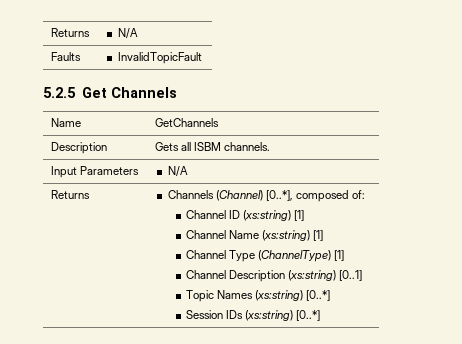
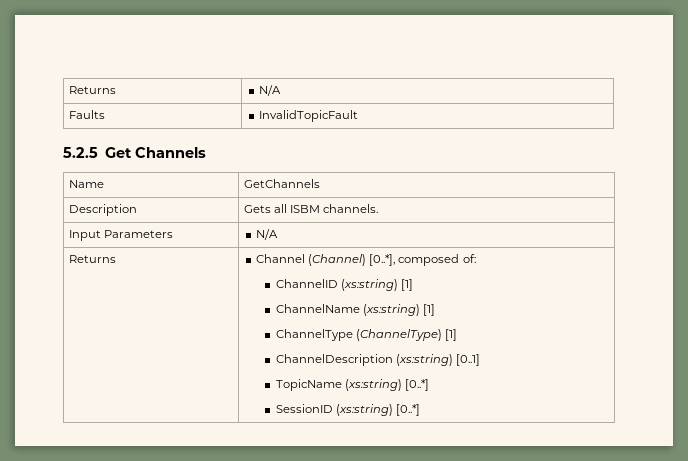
- Returns | Channels (Channel) [0..*], composed of:
- Channel ID (xs:string) [1]
- Channel Name (xs:string) [1]
- Channel Type (ChannelType) [1]
- Channel Description (xs:string) [0..1]
- Topic Names (xs:string) [0..*]
- Session IDs (xs:string) [0..*]
+ Returns | Channel (Channel) [0..*], composed of:
+ ChannelID (xs:string) [1]
+ ChannelName (xs:string) [1]
+ ChannelType (ChannelType) [1]
+ ChannelDescription (xs:string) [0..1]
+ TopicName (xs:string) [0..*]
+ SessionID (xs:string) [0..*]

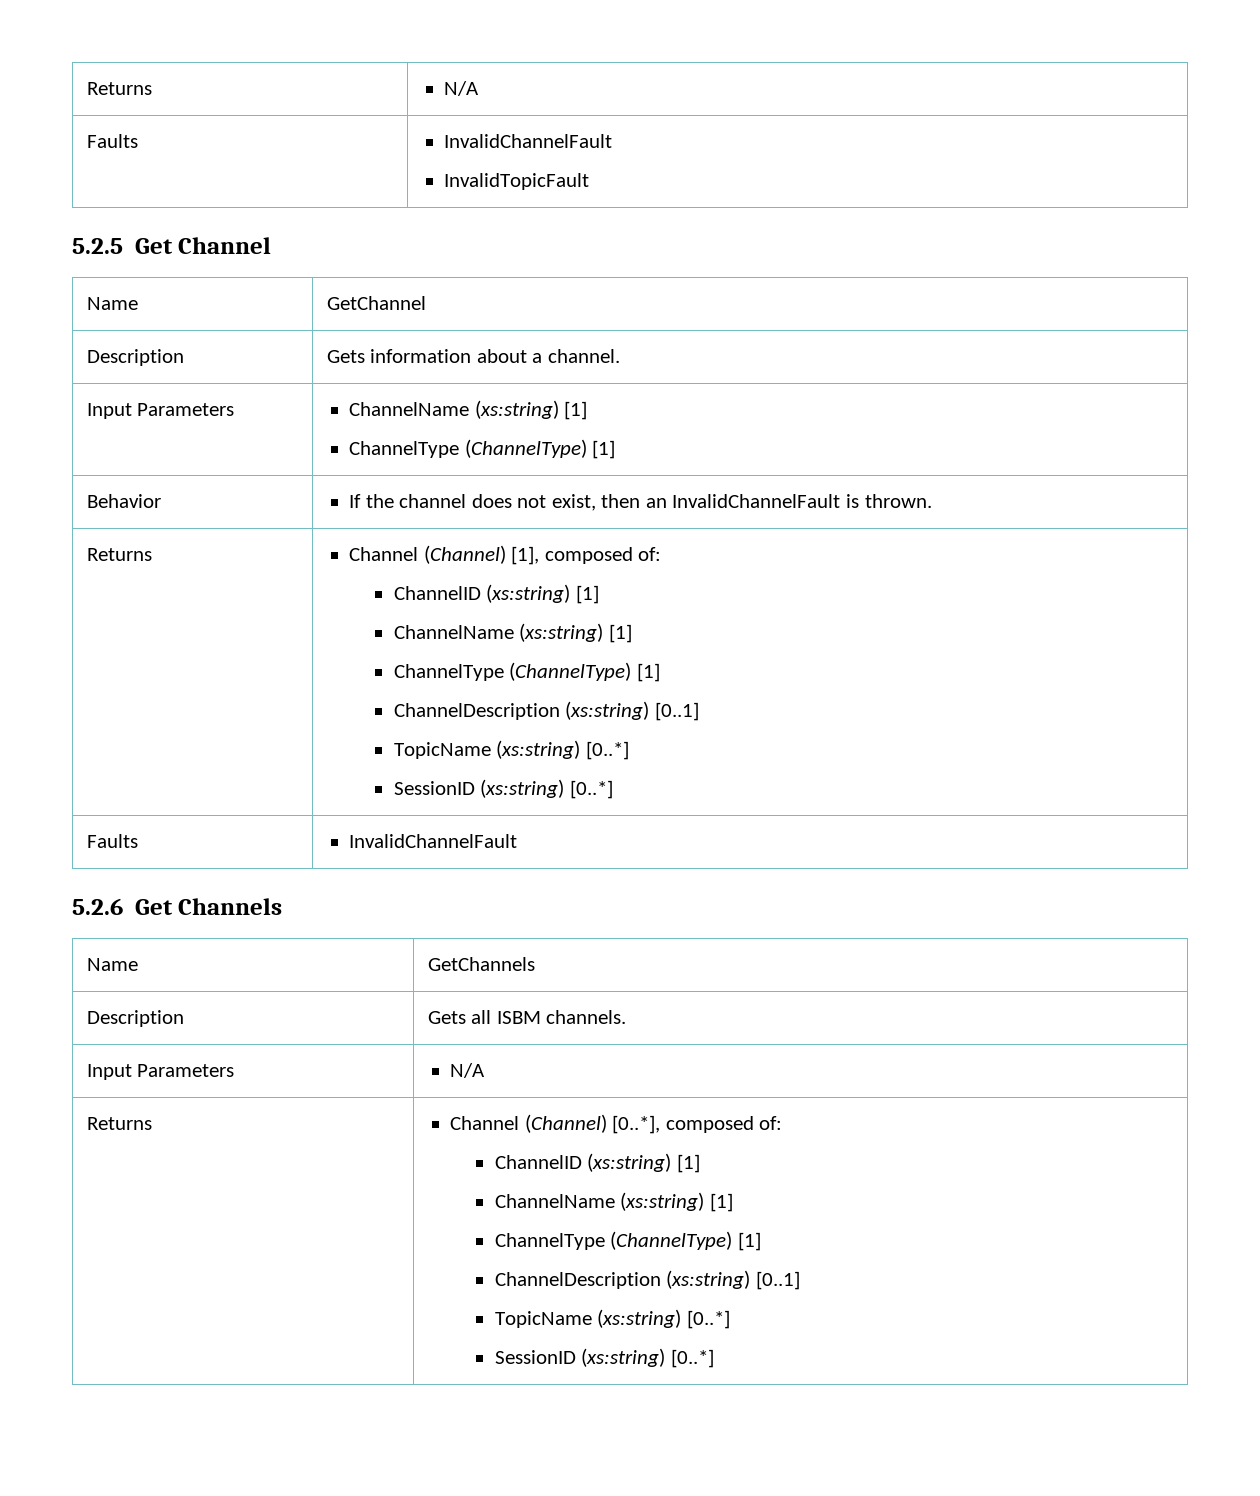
  Returns | N/A
- Faults | InvalidTopicFault
+ Faults | InvalidChannelFault
+ InvalidTopicFault
- 5.2.5 Get Channels
+ 5.2.5 Get Channel
+ Name | GetChannel
+ Description | Gets information about a channel.
+ Input Parameters | ChannelName (xs:string) [1]
+ ChannelType (ChannelType) [1]
+ Behavior | If the channel does not exist, then an InvalidChannelFault is thrown.
+ Returns | Channel (Channel) [1], composed of:
+ ChannelID (xs:string) [1]
+ ChannelName (xs:string) [1]
+ ChannelType (ChannelType) [1]
+ ChannelDescription (xs:string) [0..1]
+ TopicName (xs:string) [0..*]
+ SessionID (xs:string) [0..*]
+ Faults | InvalidChannelFault
+ 5.2.6 Get Channels

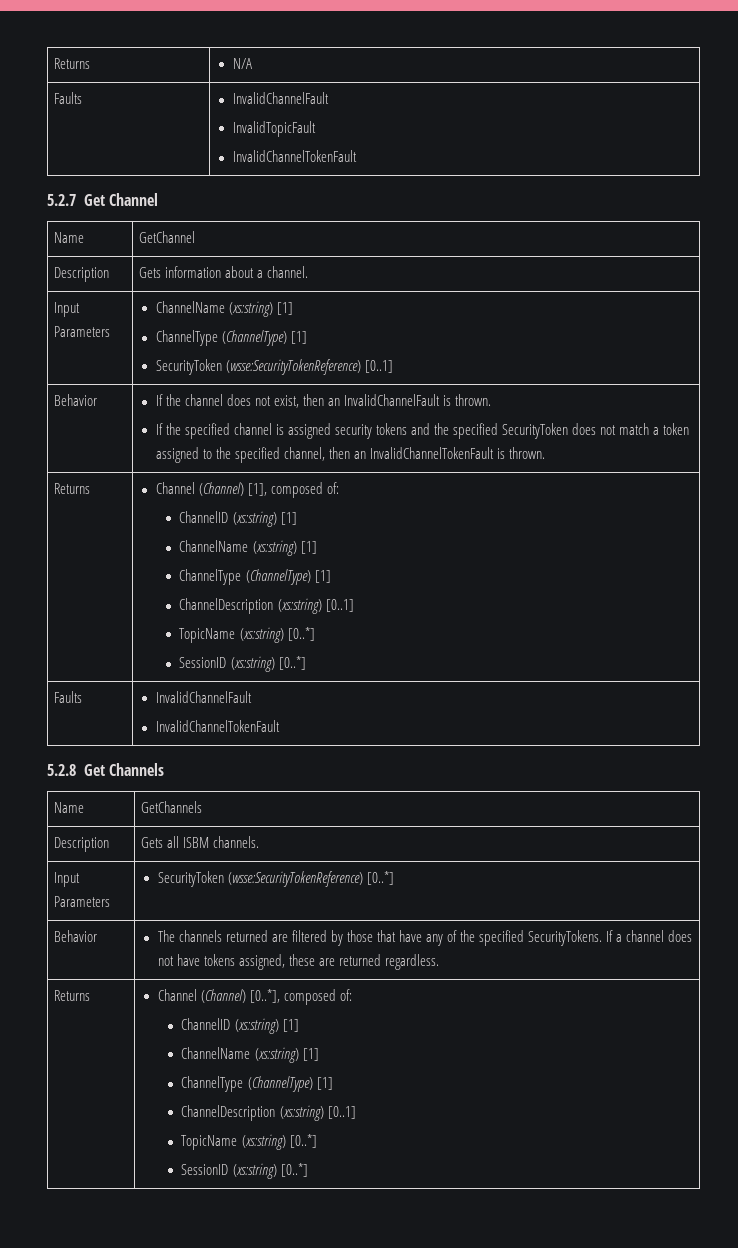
  Returns | N/A
  Faults | InvalidChannelFault
  InvalidTopicFault
- 5.2.5 Get Channel
+ InvalidChannelTokenFault
+ 5.2.7 Get Channel
  Input Parameters | ChannelName (xs:string) [1]
  ChannelType (ChannelType) [1]
+ SecurityToken (wsse:SecurityTokenReference) [0..1]
  Behavior | If the channel does not exist, then an InvalidChannelFault is thrown.
+ If the specified channel is assigned security tokens and the specified SecurityToken does not match a token assigned to the specified channel, then an InvalidChannelTokenFault is thrown.
  Returns | Channel (Channel) [1], composed of:
  ChannelID (xs:string) [1]
  ChannelName (xs:string) [1]
  ChannelType (ChannelType) [1]
  ChannelDescription (xs:string) [0..1]
  TopicName (xs:string) [0..*]
  SessionID (xs:string) [0..*]
  Faults | InvalidChannelFault
- 5.2.6 Get Channels
+ InvalidChannelTokenFault
+ 5.2.8 Get Channels
- Input Parameters | N/A
+ Input Parameters | SecurityToken (wsse:SecurityTokenReference) [0..*]
+ Behavior | The channels returned are filtered by those that have any of the specified SecurityTokens. If a channel does not have tokens assigned, these are returned regardless.

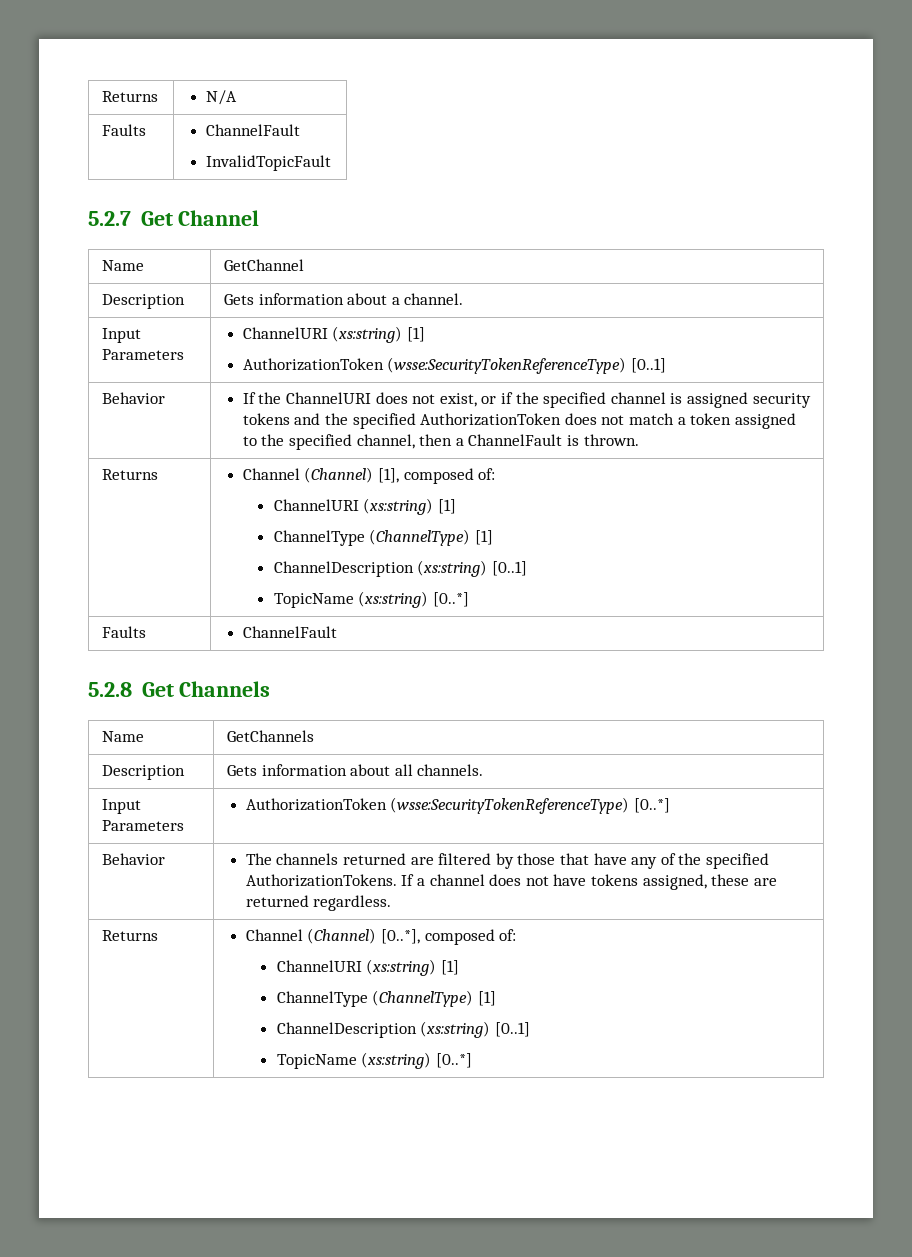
  Returns | N/A
- Faults | InvalidChannelFault
+ Faults | ChannelFault
  InvalidTopicFault
- InvalidChannelTokenFault
- Input Parameters | ChannelName (xs:string) [1]
- ChannelType (ChannelType) [1]
- SecurityToken (wsse:SecurityTokenReference) [0..1]
+ Input Parameters | ChannelURI (xs:string) [1]
+ AuthorizationToken (wsse:SecurityTokenReferenceType) [0..1]
- Behavior | If the channel does not exist, then an InvalidChannelFault is thrown.
- If the specified channel is assigned security tokens and the specified SecurityToken does not match a token assigned to the specified channel, then an InvalidChannelTokenFault is thrown.
+ Behavior | If the ChannelURI does not exist, or if the specified channel is assigned security tokens and the specified AuthorizationToken does not match a token assigned to the specified channel, then a ChannelFault is thrown.
  Returns | Channel (Channel) [1], composed of:
- ChannelID (xs:string) [1]
- ChannelName (xs:string) [1]
+ ChannelURI (xs:string) [1]
  ChannelType (ChannelType) [1]
  ChannelDescription (xs:string) [0..1]
  TopicName (xs:string) [0..*]
- SessionID (xs:string) [0..*]
- Faults | InvalidChannelFault
- InvalidChannelTokenFault
+ Faults | ChannelFault
- Description | Gets all ISBM channels.
+ Description | Gets information about all channels.
- Input Parameters | SecurityToken (wsse:SecurityTokenReference) [0..*]
+ Input Parameters | AuthorizationToken (wsse:SecurityTokenReferenceType) [0..*]
- Behavior | The channels returned are filtered by those that have any of the specified SecurityTokens. If a channel does not have tokens assigned, these are returned regardless.
+ Behavior | The channels returned are filtered by those that have any of the specified AuthorizationTokens. If a channel does not have tokens assigned, these are returned regardless.
  Returns | Channel (Channel) [0..*], composed of:
- ChannelID (xs:string) [1]
- ChannelName (xs:string) [1]
+ ChannelURI (xs:string) [1]
  ChannelType (ChannelType) [1]
  ChannelDescription (xs:string) [0..1]
  TopicName (xs:string) [0..*]
- SessionID (xs:string) [0..*]

